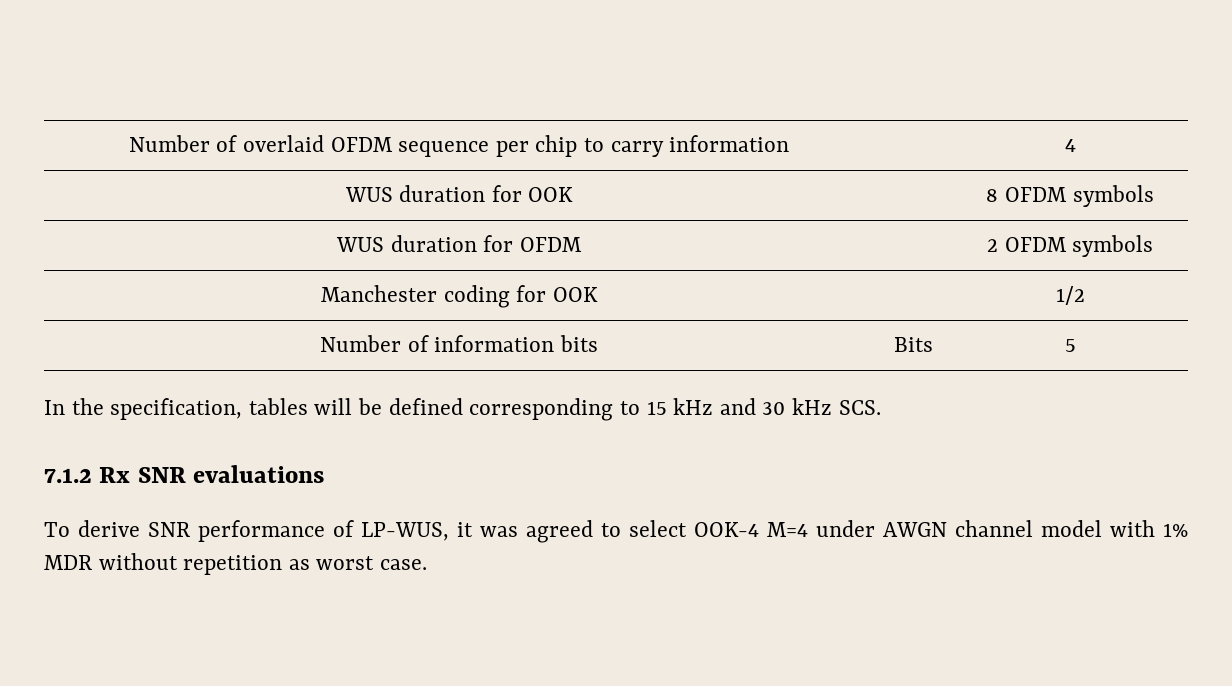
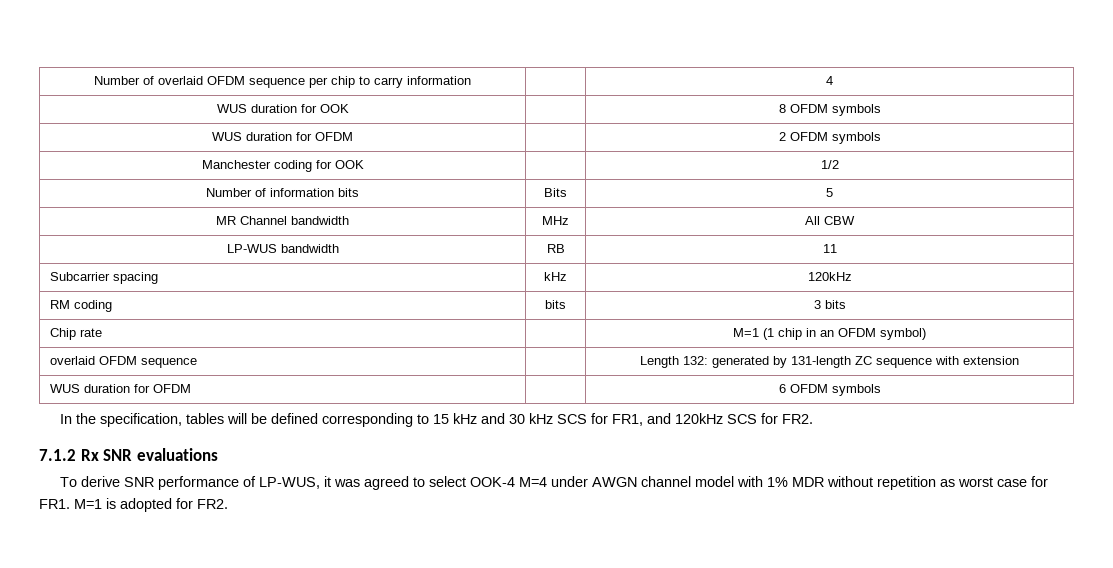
+ MR Channel bandwidth | MHz | All CBW
+ LP-WUS bandwidth | RB | 11
+ Subcarrier spacing | kHz | 120kHz
+ RM coding | bits | 3 bits
+ Chip rate | | M=1 (1 chip in an OFDM symbol)
+ overlaid OFDM sequence | | Length 132: generated by 131-length ZC sequence with extension
+ WUS duration for OFDM | | 6 OFDM symbols
- In the specification, tables will be defined corresponding to 15 kHz and 30 kHz SCS.
+ In the specification, tables will be defined corresponding to 15 kHz and 30 kHz SCS for FR1, and 120kHz SCS for FR2.
- To derive SNR performance of LP-WUS, it was agreed to select OOK-4 M=4 under AWGN channel model with 1% MDR without repetition as worst case.
+ To derive SNR performance of LP-WUS, it was agreed to select OOK-4 M=4 under AWGN channel model with 1% MDR without repetition as worst case for FR1. M=1 is adopted for FR2.

